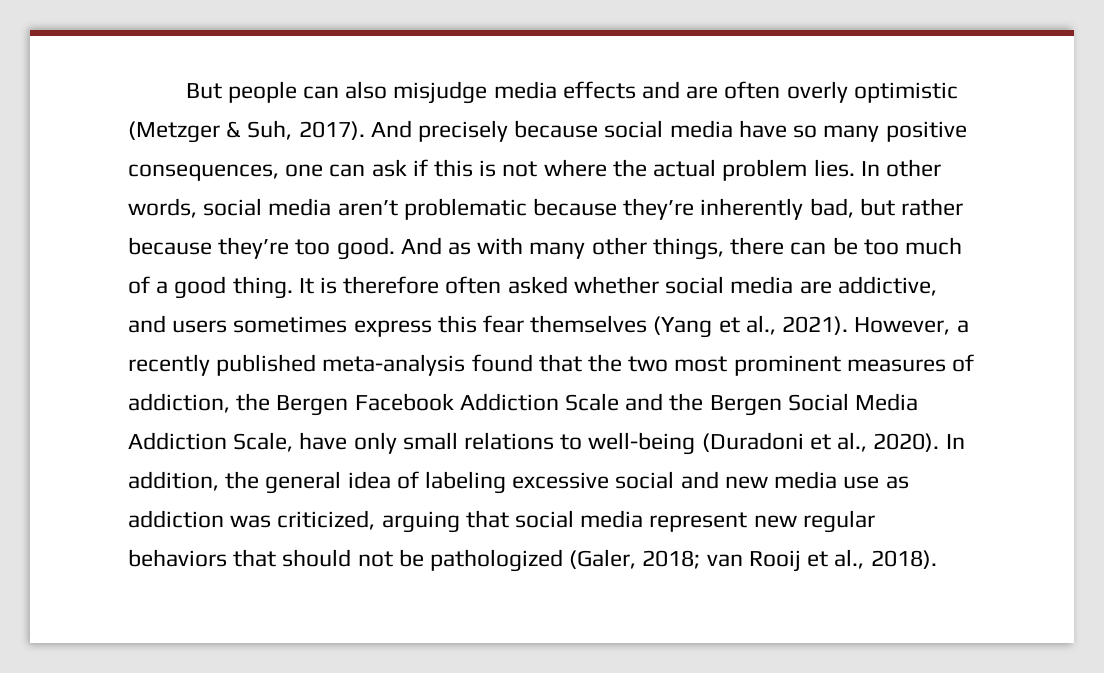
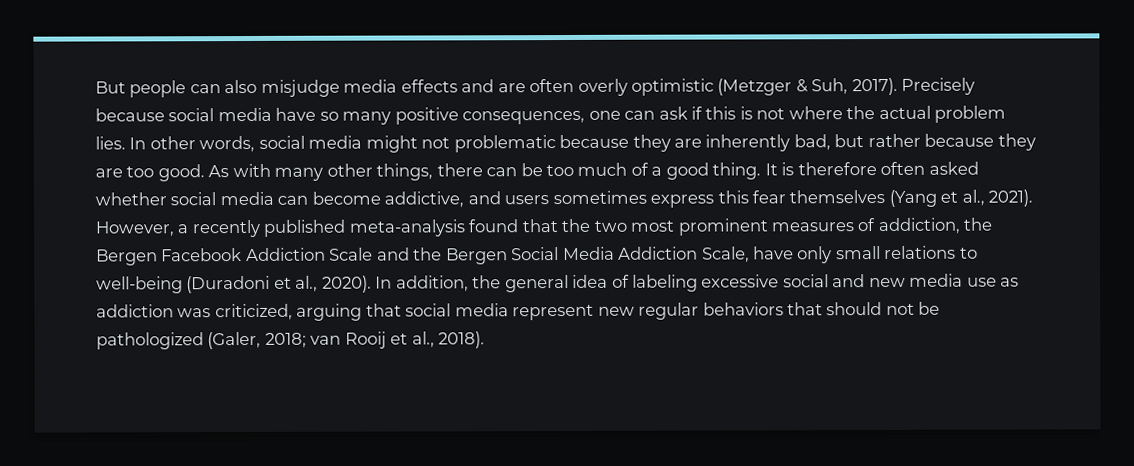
- And precisely because social media have so many positive consequences, one can ask if this is not where the actual problem lies.
+ Precisely because social media have so many positive consequences, one can ask if this is not where the actual problem lies.
- In other words, social media aren’t problematic because they’re inherently bad, but rather because they’re too good. And as with many other things, there can be too much of a good thing.
+ In other words, social media might not problematic because they are inherently bad, but rather because they are too good. As with many other things, there can be too much of a good thing.
- It is therefore often asked whether social media are addictive, and users sometimes express this fear themselves (Yang et al., 2021).
+ It is therefore often asked whether social media can become addictive, and users sometimes express this fear themselves (Yang et al., 2021).

